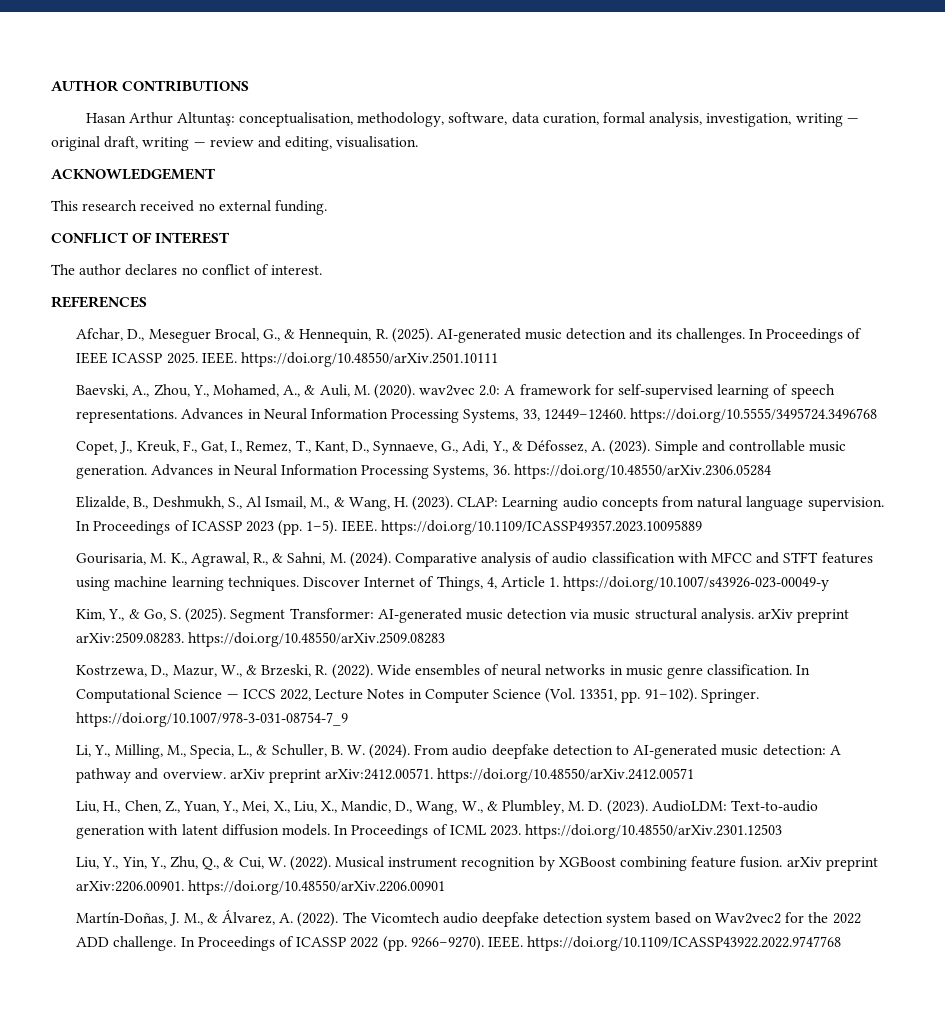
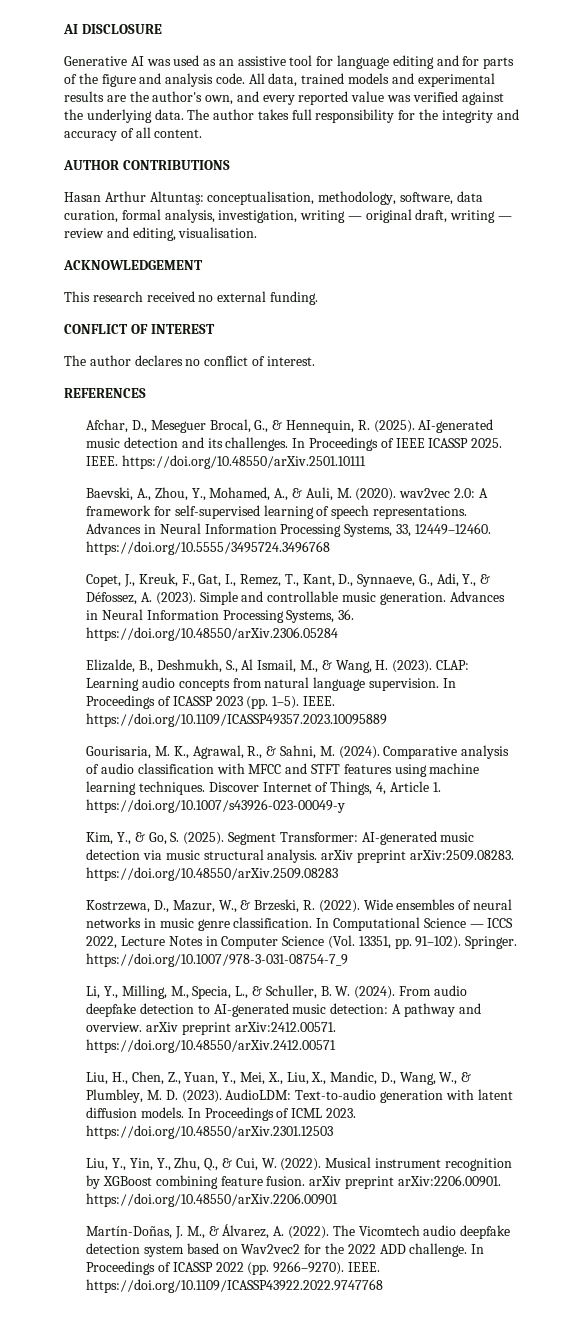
+ AI DISCLOSURE
+ Generative AI was used as an assistive tool for language editing and for parts of the figure and analysis code. All data, trained models and experimental results are the author's own, and every reported value was verified against the underlying data. The author takes full responsibility for the integrity and accuracy of all content.

